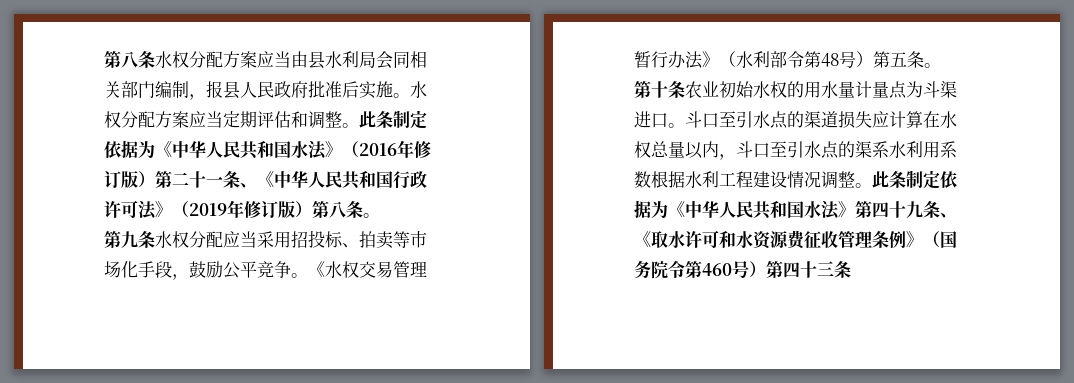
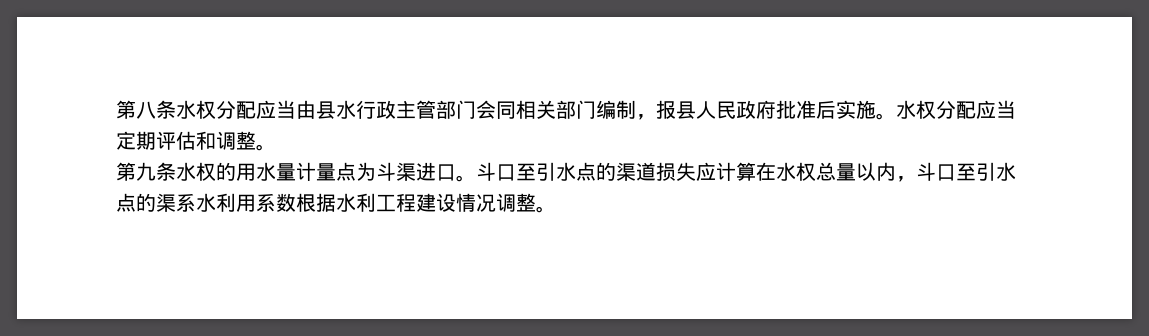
- 第八条水权分配方案应当由县水利局会同相关部门编制，报县人民政府批准后实施。
+ 第八条水权分配应当由县水行政主管部门会同相关部门编制，报县人民政府批准后实施。
- 水权分配方案应当定期评估和调整。此条制定依据为《中华人民共和国水法》（2016年修订版）第二十一条、《中华人民共和国行政许可法》（2019年修订版）第八条。
- 第九条水权分配应当采用招投标、拍卖等市场化手段，鼓励公平竞争。《水权交易管理暂行办法》（水利部令第48号）第五条。
- 第十条农业初始水权的用水量计量点为斗渠进口。
+ 水权分配应当定期评估和调整。
+ 第九条水权的用水量计量点为斗渠进口。
- 此条制定依据为《中华人民共和国水法》第四十九条、《取水许可和水资源费征收管理条例》（国务院令第460号）第四十三条

